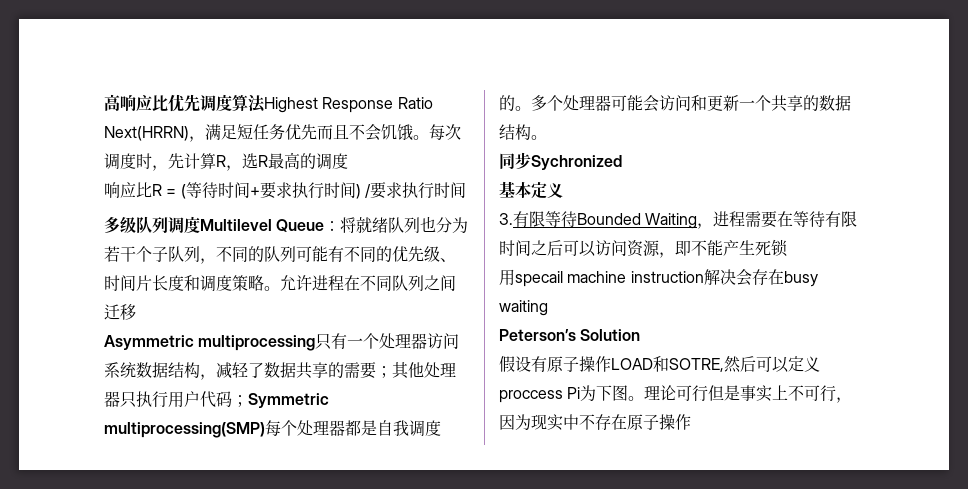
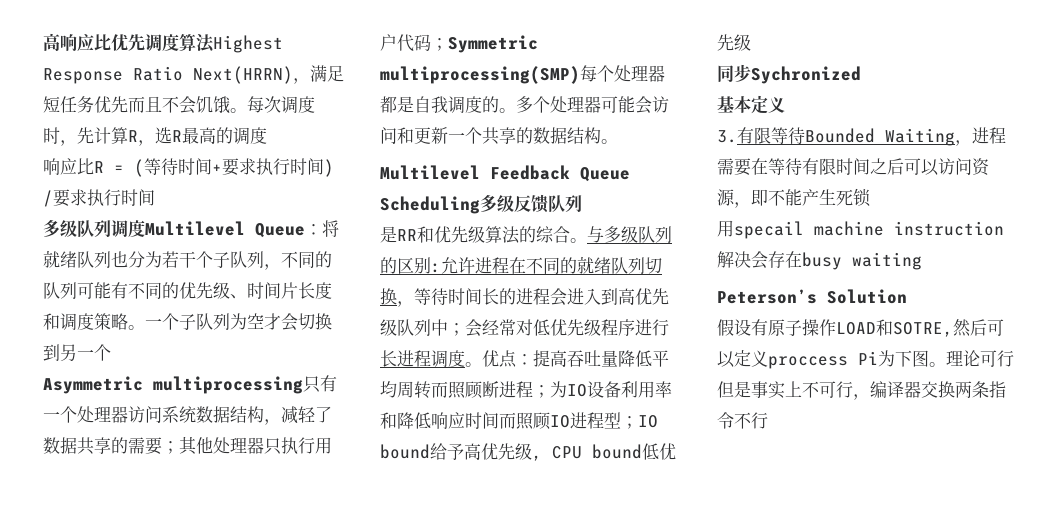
- 允许进程在不同队列之间迁移
+ 一个子队列为空才会切换到另一个
+ Multilevel Feedback Queue Scheduling多级反馈队列
+ 是RR和优先级算法的综合。与多级队列的区别:允许进程在不同的就绪队列切换，等待时间长的进程会进入到高优先级队列中；会经常对低优先级程序进行长进程调度。优点：提高吞吐量降低平均周转而照顾断进程；为IO设备利用率和降低响应时间而照顾IO进程型；IO bound给予高优先级, CPU bound低优先级
- 理论可行但是事实上不可行，因为现实中不存在原子操作
+ 理论可行但是事实上不可行，编译器交换两条指令不行

